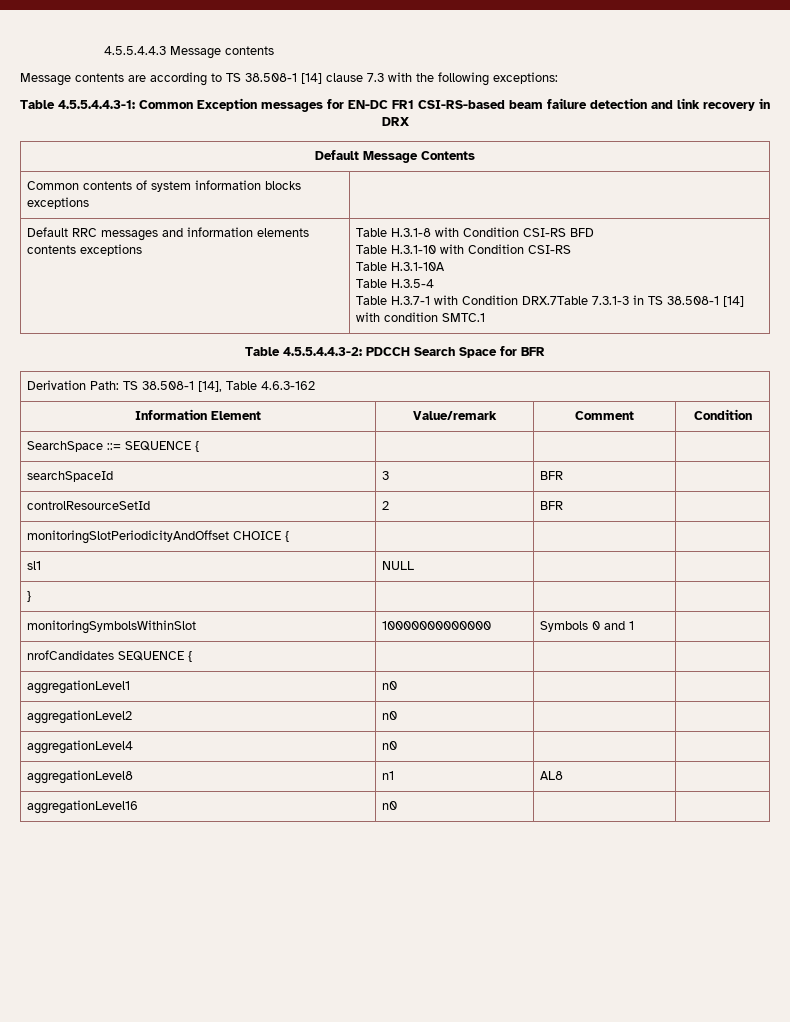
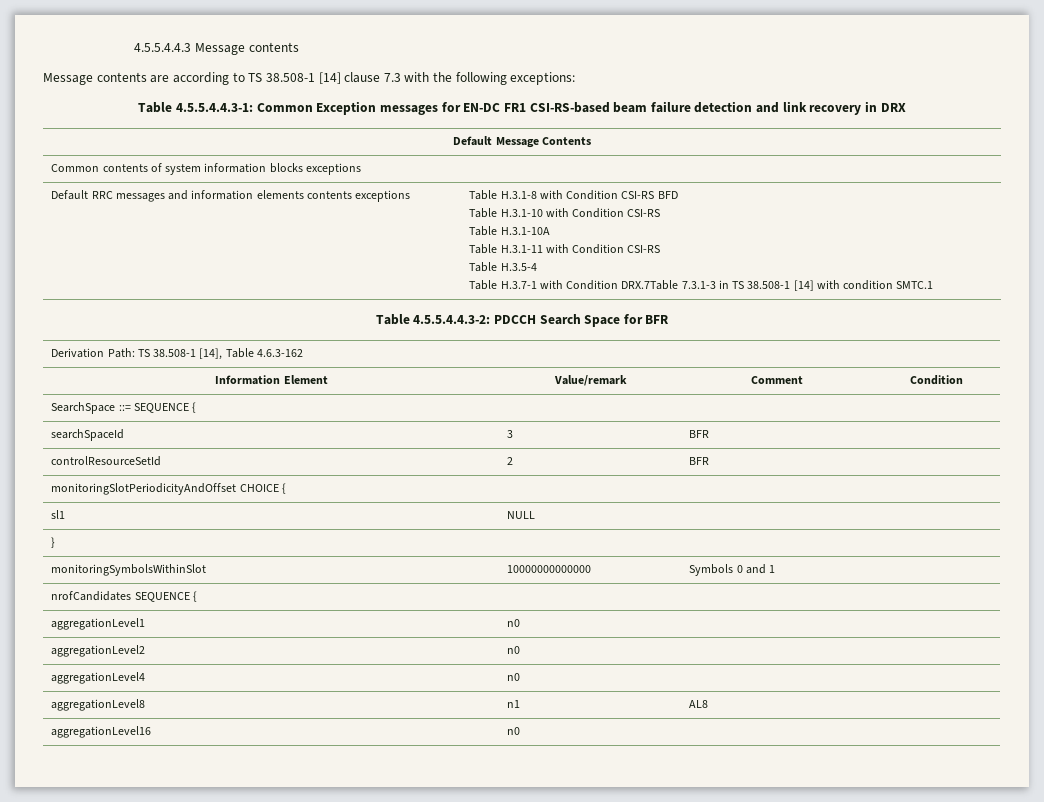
+ Table H.3.1-11 with Condition CSI-RS

